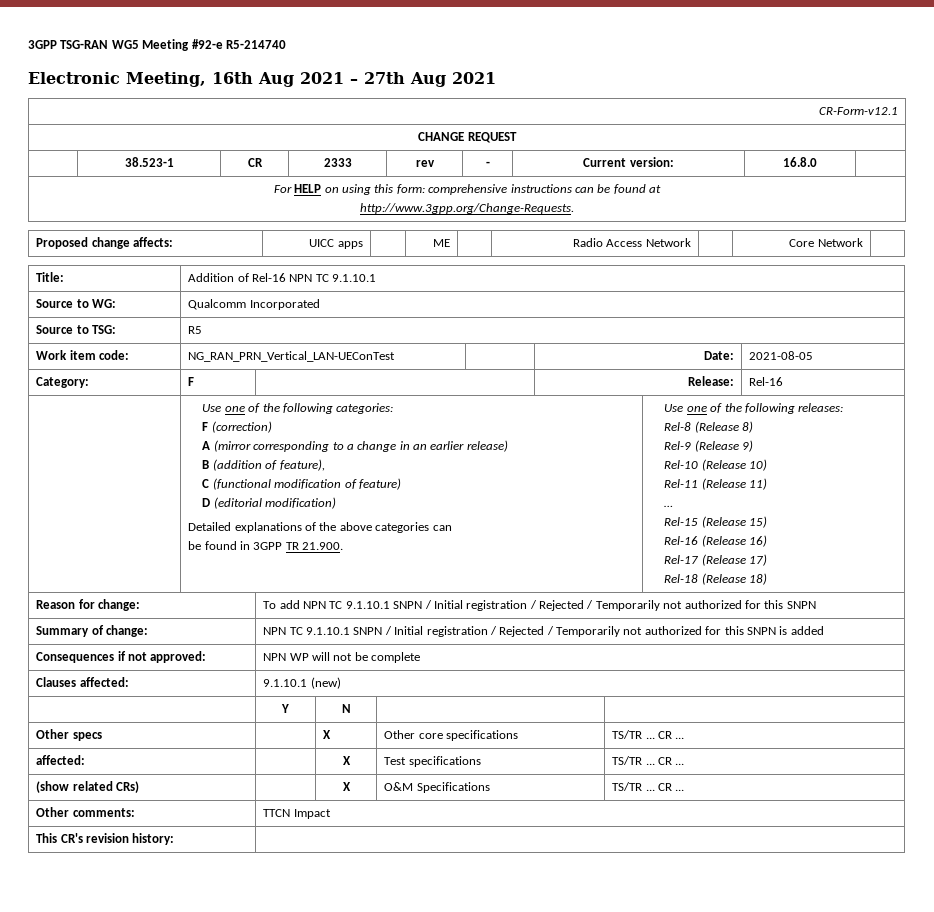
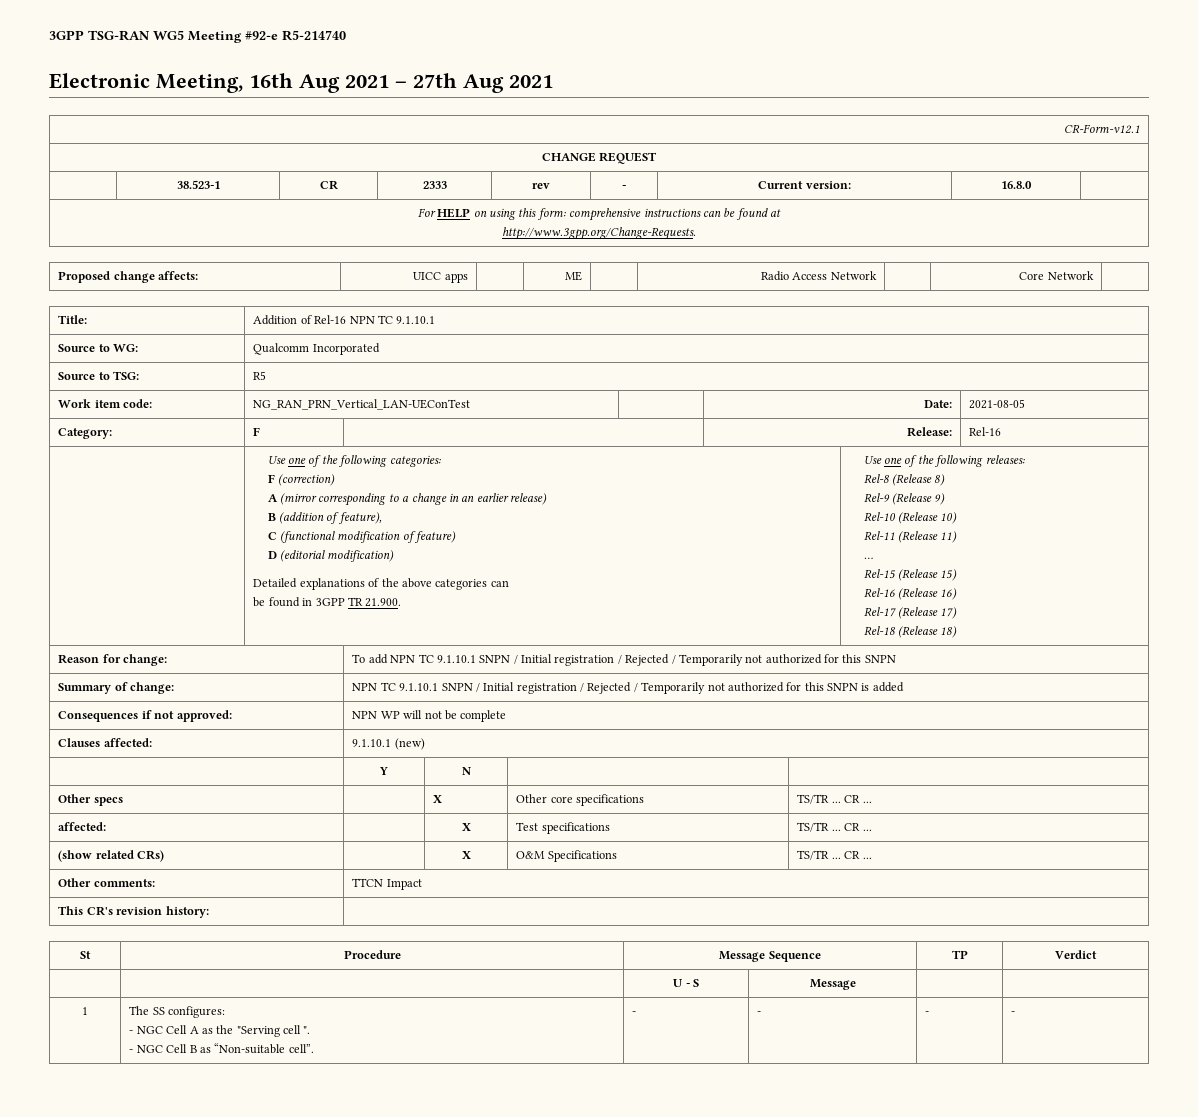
+ St | Procedure | Message Sequence | TP | Verdict
+ | | U - S | Message | |
+ 1 | The SS configures:
+ - NGC Cell A as the "Serving cell ".
+ - NGC Cell B as “Non-suitable cell”. | - | - | - | -

